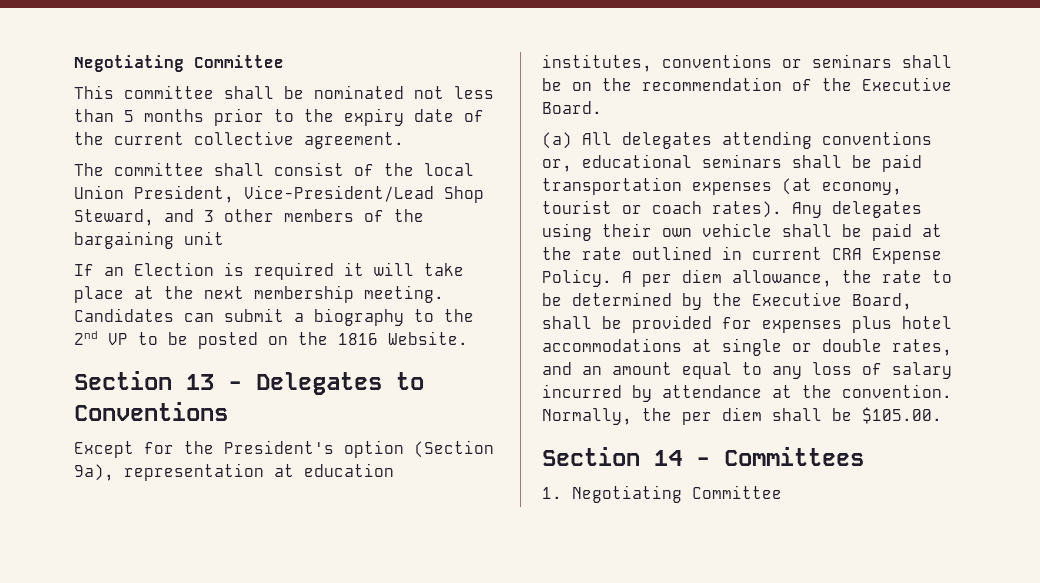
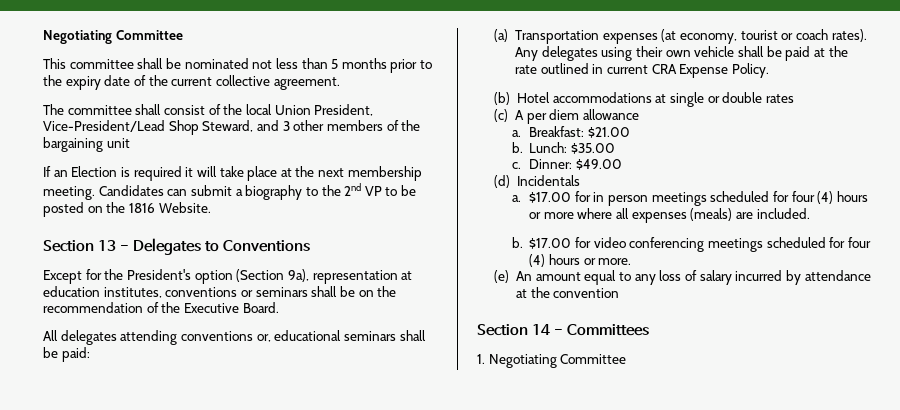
- (a) All delegates attending conventions or, educational seminars shall be paid transportation expenses (at economy, tourist or coach rates).
+ All delegates attending conventions or, educational seminars shall be paid:
+ (a) Transportation expenses (at economy, tourist or coach rates).
- Any delegates using their own vehicle shall be paid at the rate outlined in current CRA Expense Policy. A per diem allowance, the rate to be determined by the Executive Board, shall be provided for expenses plus hotel accommodations at single or double rates, and an amount equal to any loss of salary incurred by attendance at the convention. Normally, the per diem shall be $105.00.
+ Any delegates using their own vehicle shall be paid at the rate outlined in current CRA Expense Policy.
+ (b) Hotel accommodations at single or double rates
+ (c) A per diem allowance
+ a. Breakfast: $21.00
+ b. Lunch: $35.00
+ c. Dinner: $49.00
+ (d) Incidentals
+ a. $17.00 for in person meetings scheduled for four (4) hours or more where all expenses (meals) are included.
+ b. $17.00 for video conferencing meetings scheduled for four (4) hours or more.
+ (e) An amount equal to any loss of salary incurred by attendance at the convention

